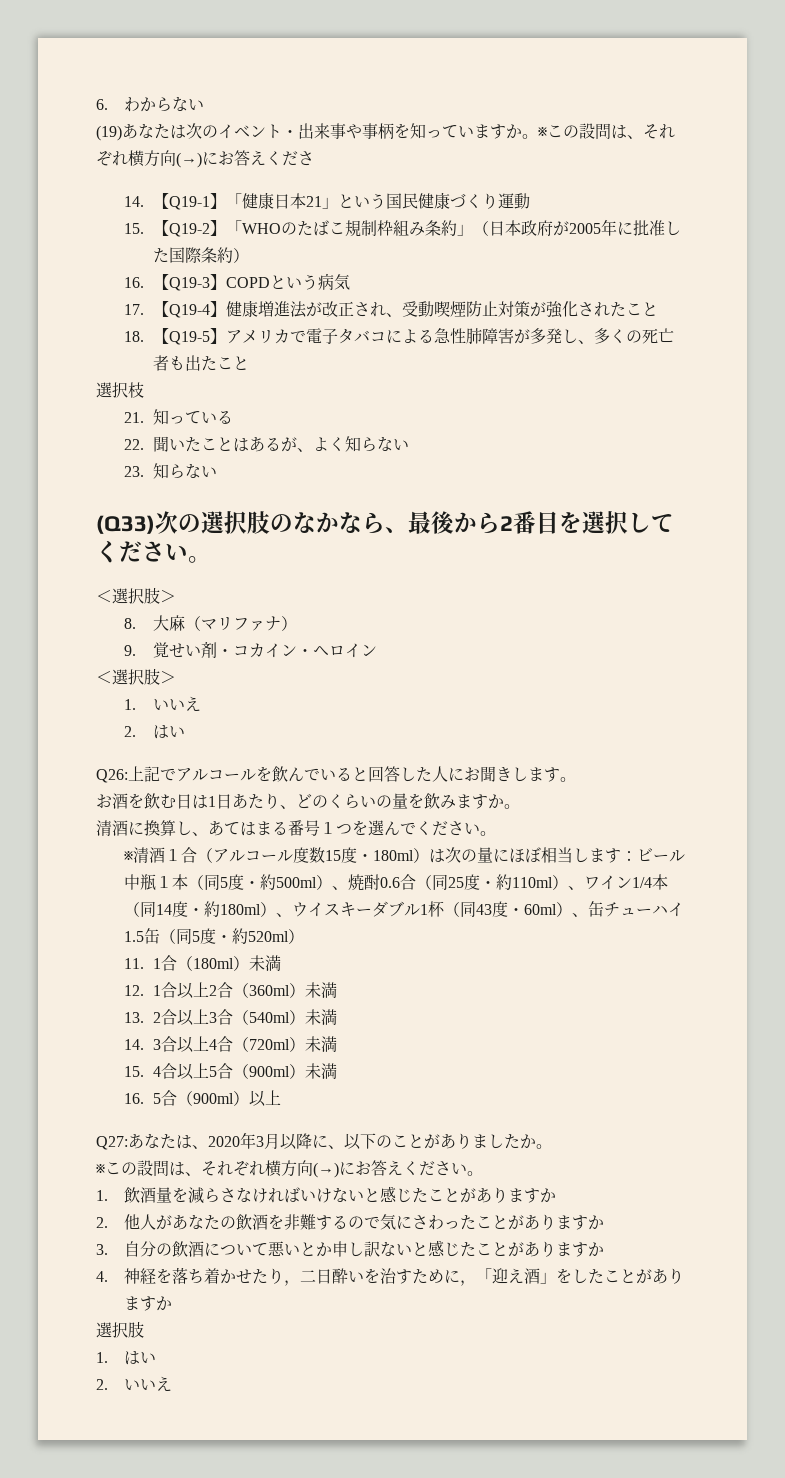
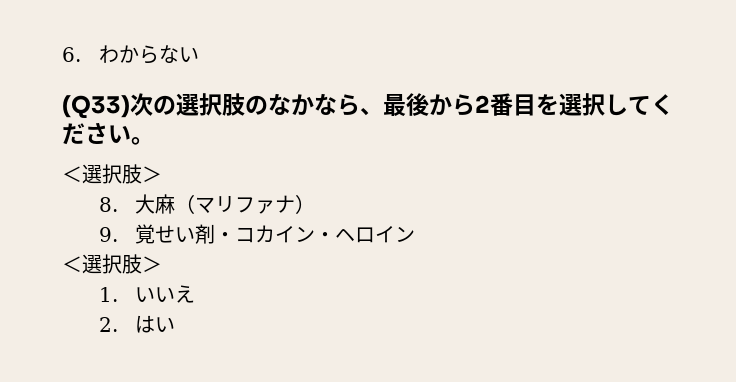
- (19)あなたは次のイベント・出来事や事柄を知っていますか。※この設問は、それぞれ横方向(→)にお答えくださ
- 14.【Q19-1】「健康日本21」という国民健康づくり運動
- 15.【Q19-2】「WHOのたばこ規制枠組み条約」（日本政府が2005年に批准した国際条約）
- 16.【Q19-3】COPDという病気
- 17.【Q19-4】健康増進法が改正され、受動喫煙防止対策が強化されたこと
- 18.【Q19-5】アメリカで電子タバコによる急性肺障害が多発し、多くの死亡者も出たこと
- 選択枝
- 21.知っている
- 22.聞いたことはあるが、よく知らない
- 23.知らない
- Q26:上記でアルコールを飲んでいると回答した人にお聞きします。
- お酒を飲む日は1日あたり、どのくらいの量を飲みますか。
- 清酒に換算し、あてはまる番号１つを選んでください。
- ※清酒１合（アルコール度数15度・180ml）は次の量にほぼ相当します：ビール中瓶１本（同5度・約500ml）、焼酎0.6合（同25度・約110ml）、ワイン1/4本（同14度・約180ml）、ウイスキーダブル1杯（同43度・60ml）、缶チューハイ1.5缶（同5度・約520ml）
- 11. 1合（180ml）未満
- 12. 1合以上2合（360ml）未満
- 13. 2合以上3合（540ml）未満
- 14. 3合以上4合（720ml）未満
- 15. 4合以上5合（900ml）未満
- 16. 5合（900ml）以上
- Q27:あなたは、2020年3月以降に、以下のことがありましたか。
- ※この設問は、それぞれ横方向(→)にお答えください。
- 1.飲酒量を減らさなければいけないと感じたことがありますか
- 2.他人があなたの飲酒を非難するので気にさわったことがありますか
- 3.自分の飲酒について悪いとか申し訳ないと感じたことがありますか
- 4.神経を落ち着かせたり，二日酔いを治すために，「迎え酒」をしたことがありますか
- 選択肢
- 1.はい
- 2.いいえ

